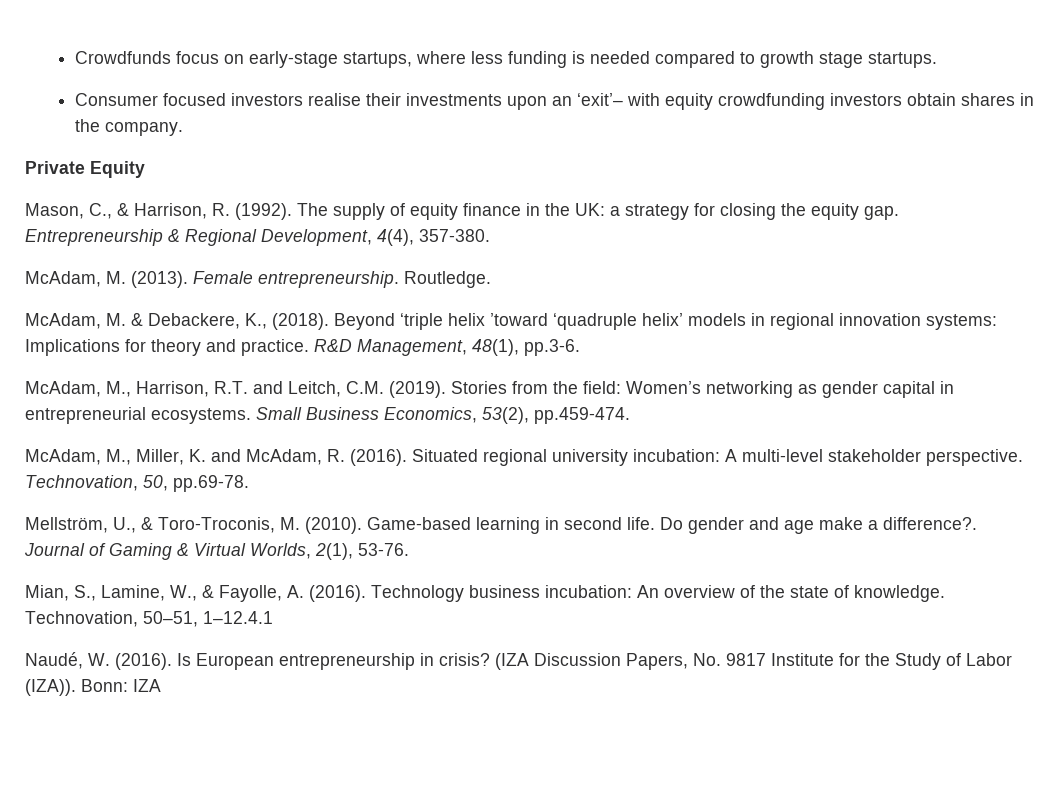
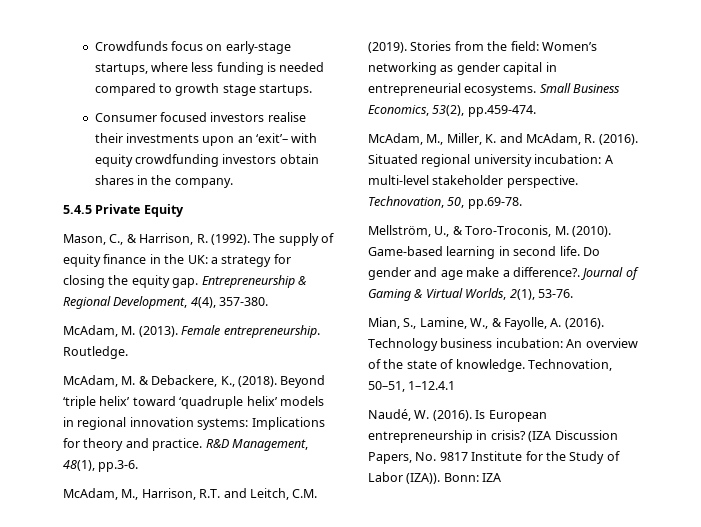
- Private Equity
+ 5.4.5 Private Equity
- Beyond ‘triple helix ’toward ‘quadruple helix’ models in regional innovation systems: Implications for theory and practice.
+ Beyond ‘triple helix’ toward ‘quadruple helix’ models in regional innovation systems: Implications for theory and practice.

